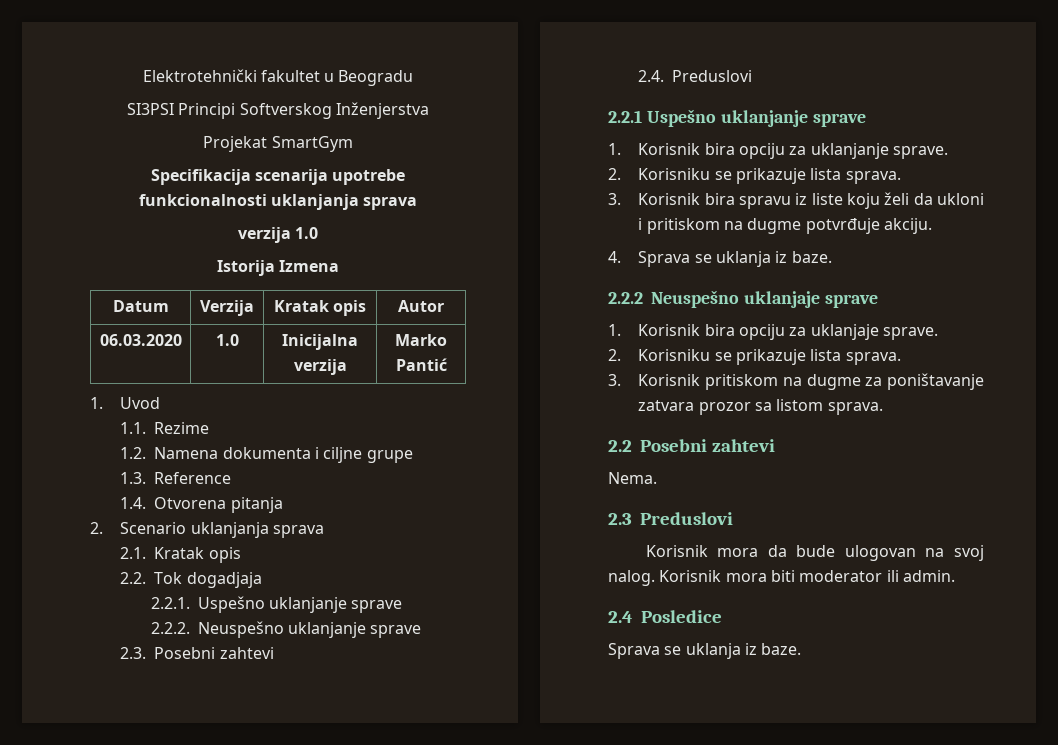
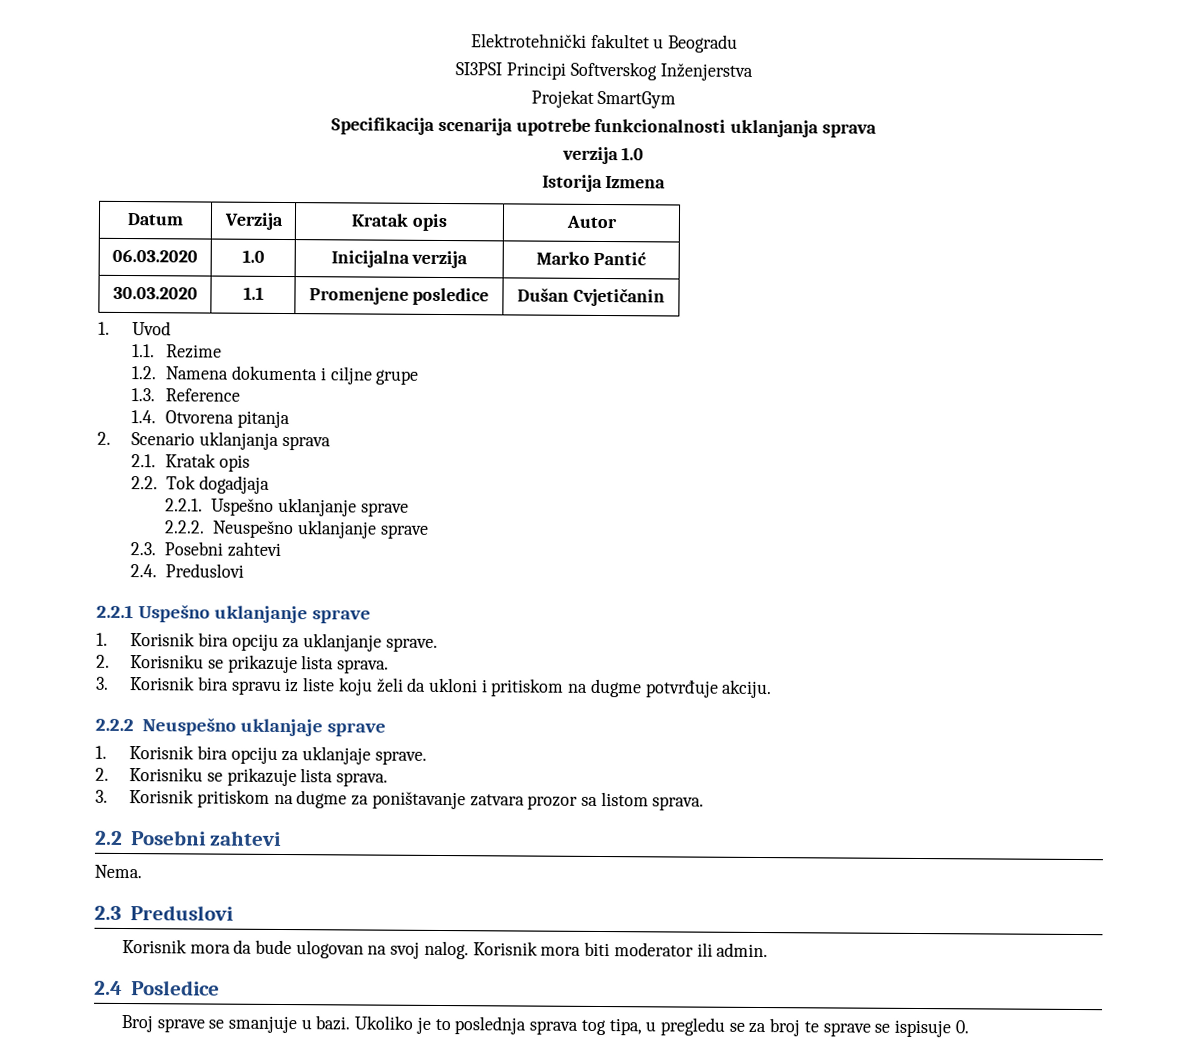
+ 30.03.2020 | 1.1 | Promenjene posledice | Dušan Cvjetičanin
- 4. Sprava se uklanja iz baze.
  2.4 Posledice
- Sprava se uklanja iz baze.
+ Broj sprave se smanjuje u bazi. Ukoliko je to poslednja sprava tog tipa, u pregledu se za broj te sprave se ispisuje 0.

